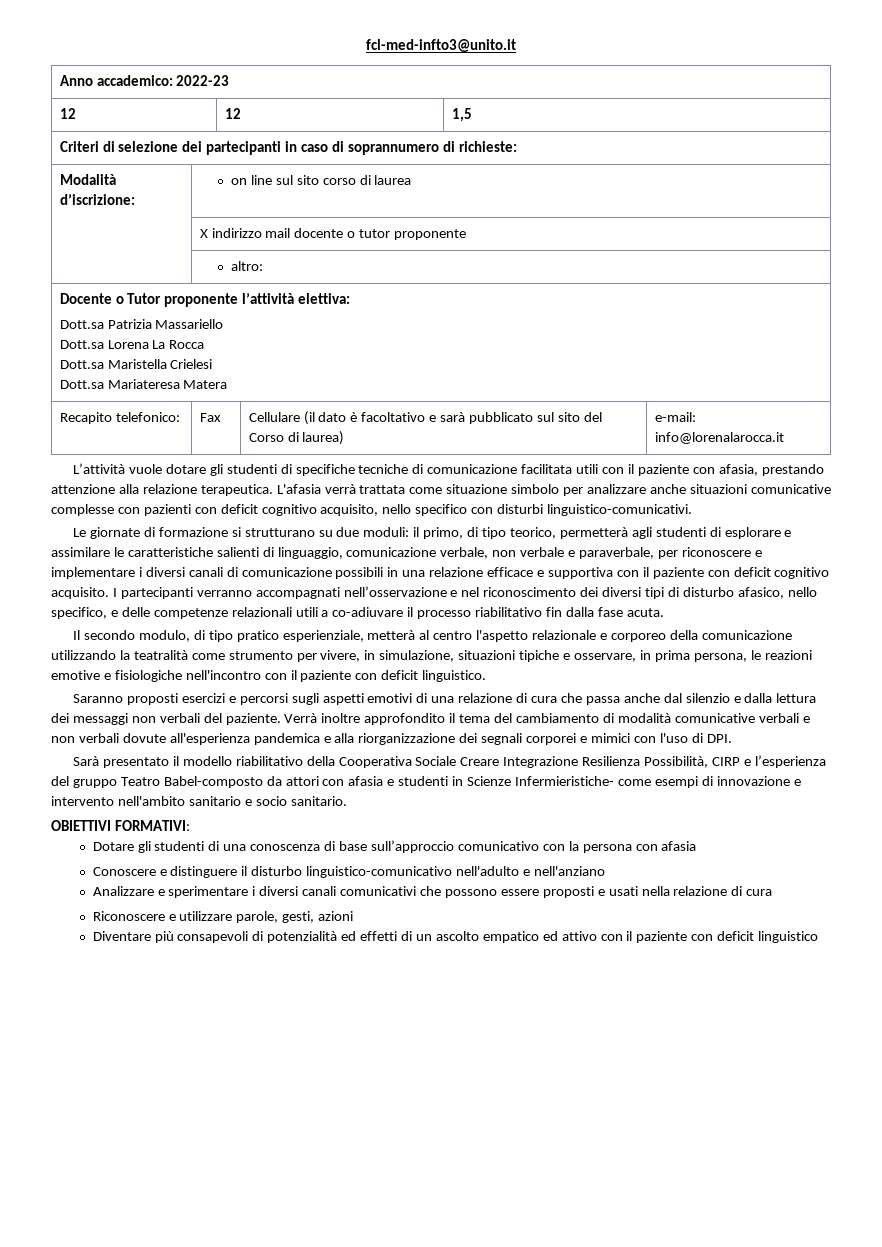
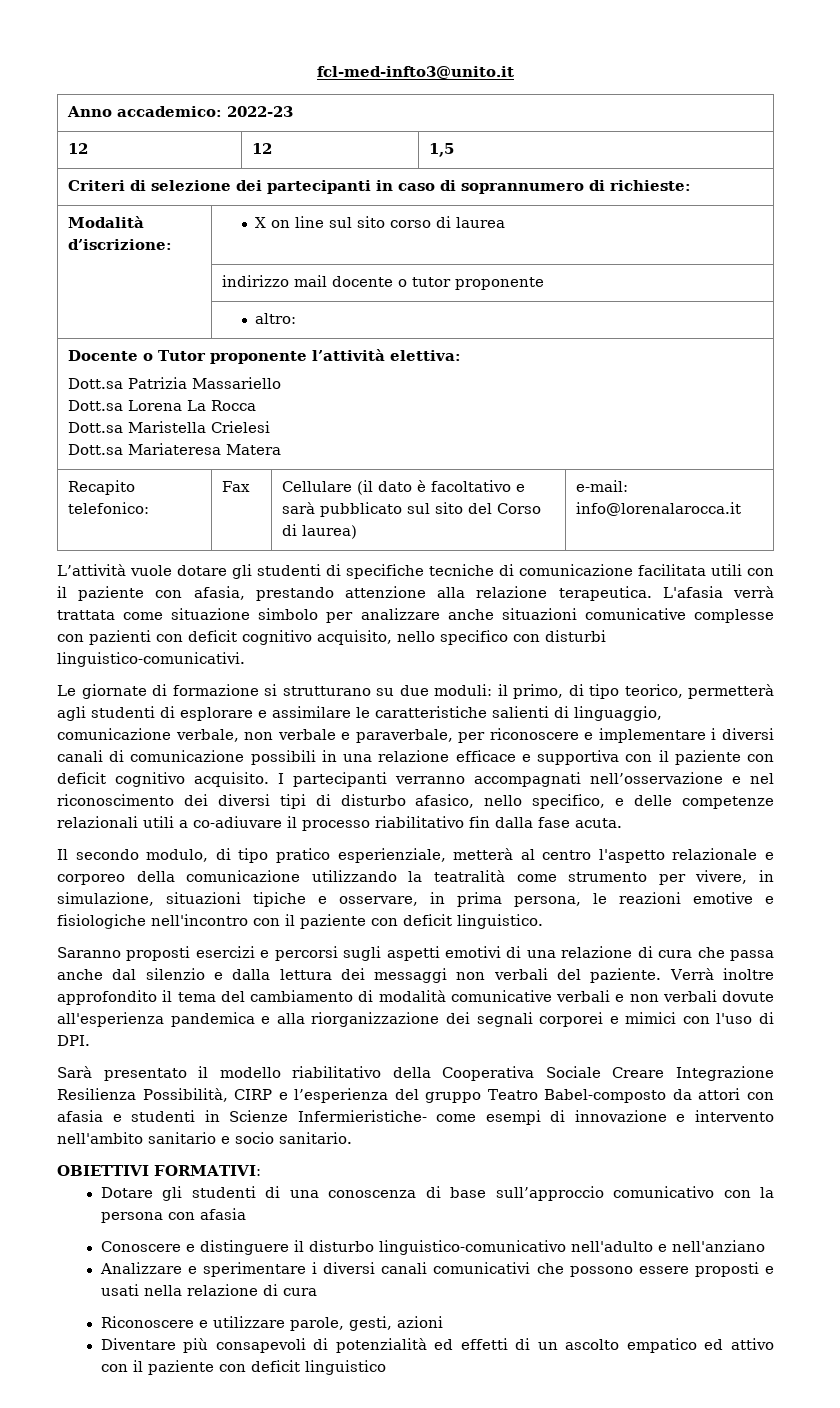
- Modalità d’iscrizione: | on line sul sito corso di laurea
+ Modalità d’iscrizione: | X on line sul sito corso di laurea
- | X indirizzo mail docente o tutor proponente
+ | indirizzo mail docente o tutor proponente

